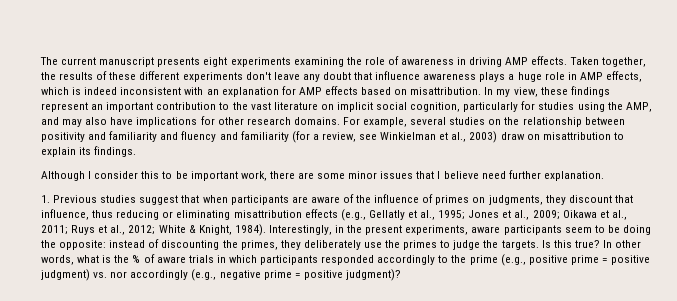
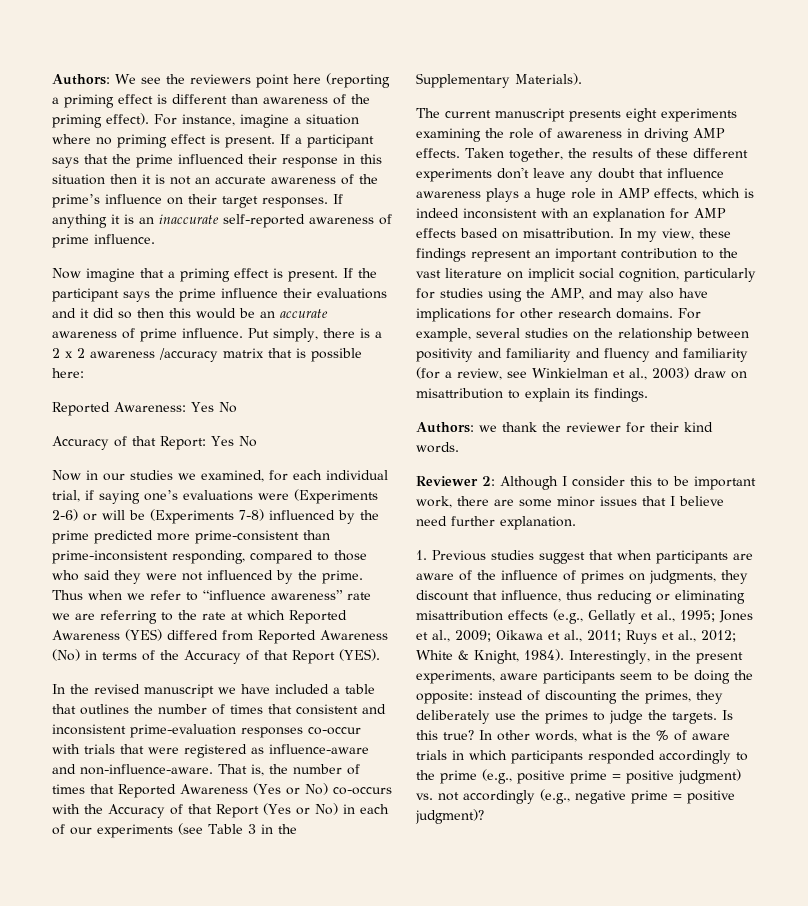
+ Authors: We see the reviewers point here (reporting a priming effect is different than awareness of the priming effect). For instance, imagine a situation where no priming effect is present. If a participant says that the prime influenced their response in this situation then it is not an accurate awareness of the prime’s influence on their target responses. If anything it is an inaccurate self-reported awareness of prime influence.
+ Now imagine that a priming effect is present. If the participant says the prime influence their evaluations and it did so then this would be an accurate awareness of prime influence. Put simply, there is a 2 x 2 awareness /accuracy matrix that is possible here:
+ Reported Awareness: Yes No
+ Accuracy of that Report: Yes No
+ Now in our studies we examined, for each individual trial, if saying one’s evaluations were (Experiments 2-6) or will be (Experiments 7-8) influenced by the prime predicted more prime-consistent than prime-inconsistent responding, compared to those who said they were not influenced by the prime. Thus when we refer to “influence awareness” rate we are referring to the rate at which Reported Awareness (YES) differed from Reported Awareness (No) in terms of the Accuracy of that Report (YES).
+ In the revised manuscript we have included a table that outlines the number of times that consistent and inconsistent prime-evaluation responses co-occur with trials that were registered as influence-aware and non-influence-aware. That is, the number of times that Reported Awareness (Yes or No) co-occurs with the Accuracy of that Report (Yes or No) in each of our experiments (see Table 3 in the Supplementary Materials).
- Although I consider this to be important work, there are some minor issues that I believe need further explanation.
+ Authors: we thank the reviewer for their kind words.
+ Reviewer 2: Although I consider this to be important work, there are some minor issues that I believe need further explanation.
- In other words, what is the % of aware trials in which participants responded accordingly to the prime (e.g., positive prime = positive judgment) vs. nor accordingly (e.g., negative prime = positive judgment)?
+ In other words, what is the % of aware trials in which participants responded accordingly to the prime (e.g., positive prime = positive judgment) vs. not accordingly (e.g., negative prime = positive judgment)?

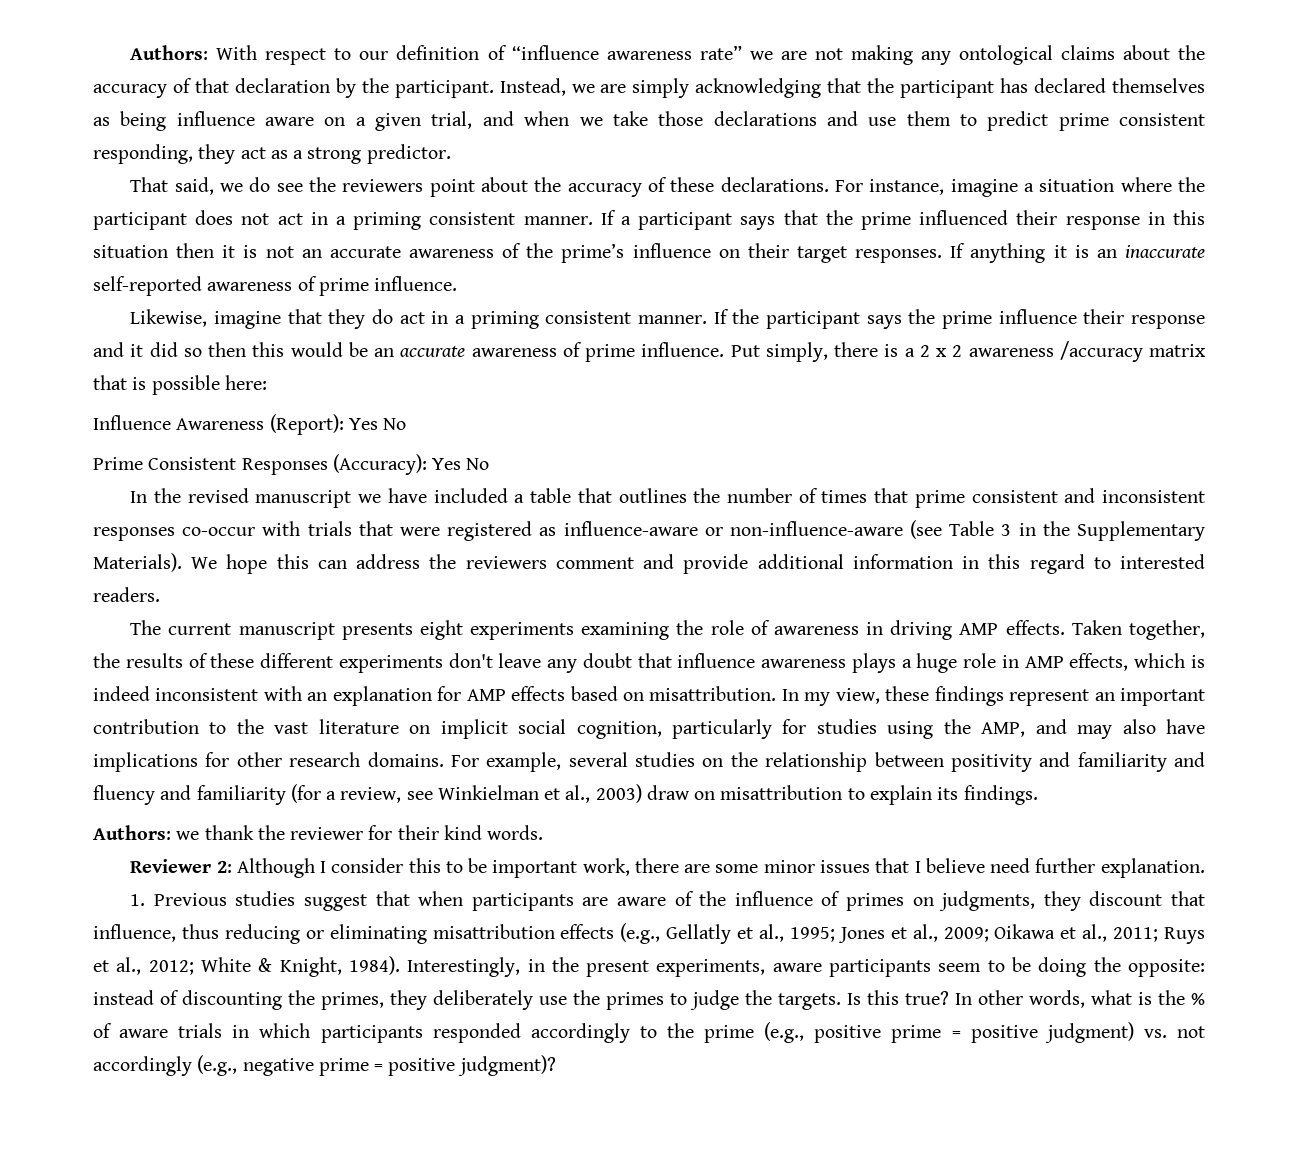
- Authors: We see the reviewers point here (reporting a priming effect is different than awareness of the priming effect).
+ Authors: With respect to our definition of “influence awareness rate” we are not making any ontological claims about the accuracy of that declaration by the participant. Instead, we are simply acknowledging that the participant has declared themselves as being influence aware on a given trial, and when we take those declarations and use them to predict prime consistent responding, they act as a strong predictor.
+ That said, we do see the reviewers point about the accuracy of these declarations.
- For instance, imagine a situation where no priming effect is present.
+ For instance, imagine a situation where the participant does not act in a priming consistent manner.
- Now imagine that a priming effect is present.
+ Likewise, imagine that they do act in a priming consistent manner.
- If the participant says the prime influence their evaluations and it did so then this would be an accurate awareness of prime influence.
+ If the participant says the prime influence their response and it did so then this would be an accurate awareness of prime influence.
- Reported Awareness: Yes No
- Accuracy of that Report: Yes No
- Now in our studies we examined, for each individual trial, if saying one’s evaluations were (Experiments 2-6) or will be (Experiments 7-8) influenced by the prime predicted more prime-consistent than prime-inconsistent responding, compared to those who said they were not influenced by the prime. Thus when we refer to “influence awareness” rate we are referring to the rate at which Reported Awareness (YES) differed from Reported Awareness (No) in terms of the Accuracy of that Report (YES).
+ Influence Awareness (Report): Yes No
+ Prime Consistent Responses (Accuracy): Yes No
- In the revised manuscript we have included a table that outlines the number of times that consistent and inconsistent prime-evaluation responses co-occur with trials that were registered as influence-aware and non-influence-aware. That is, the number of times that Reported Awareness (Yes or No) co-occurs with the Accuracy of that Report (Yes or No) in each of our experiments (see Table 3 in the Supplementary Materials).
+ In the revised manuscript we have included a table that outlines the number of times that prime consistent and inconsistent responses co-occur with trials that were registered as influence-aware or non-influence-aware (see Table 3 in the Supplementary Materials). We hope this can address the reviewers comment and provide additional information in this regard to interested readers.

